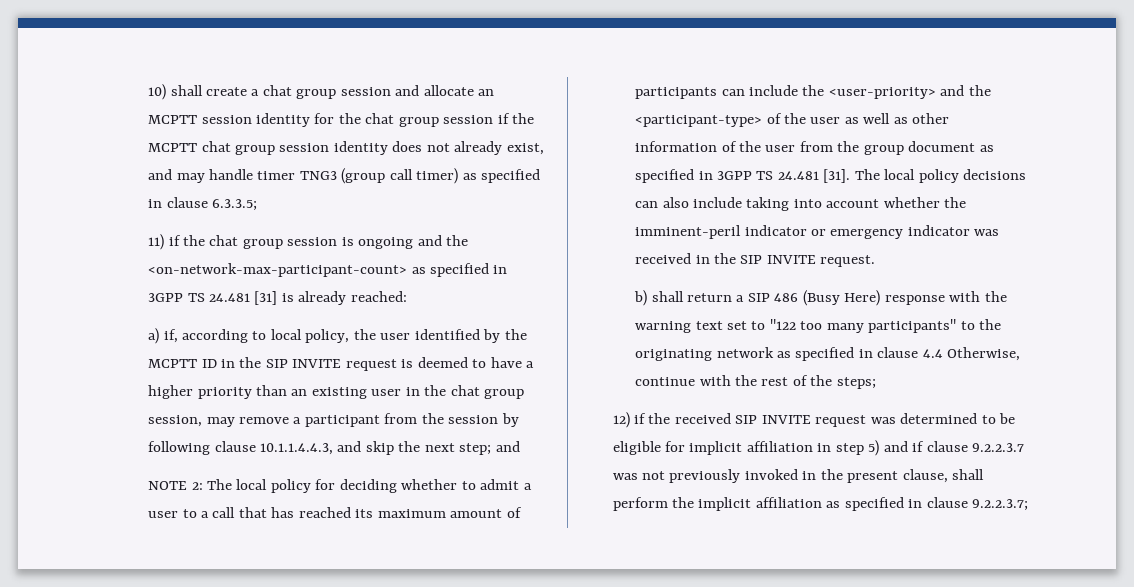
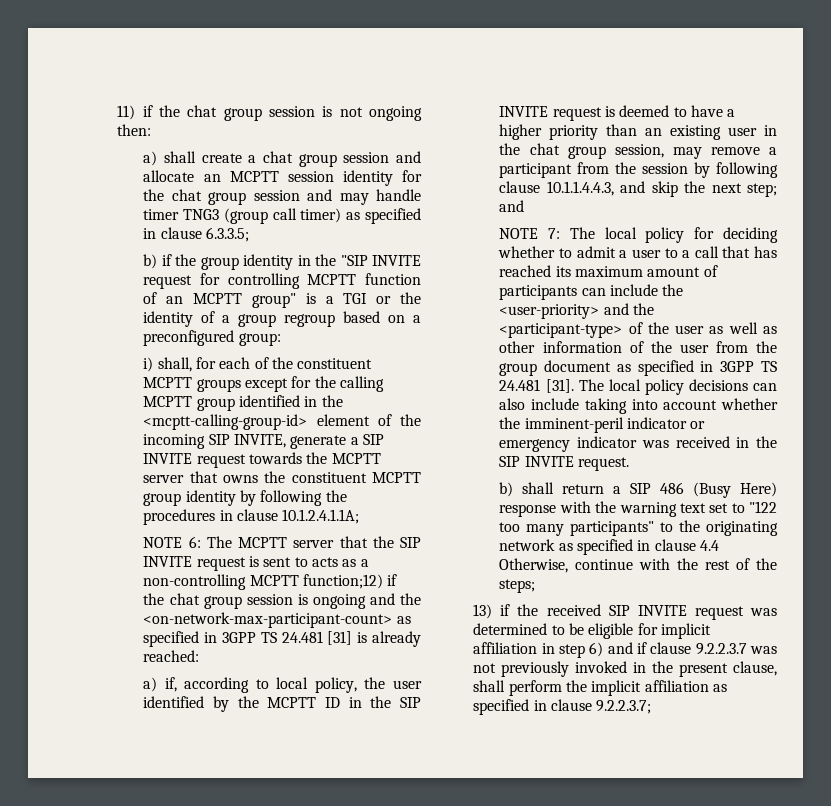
- 10) shall create a chat group session and allocate an MCPTT session identity for the chat group session if the MCPTT chat group session identity does not already exist, and may handle timer TNG3 (group call timer) as specified in clause 6.3.3.5;
+ 11) if the chat group session is not ongoing then:
+ a) shall create a chat group session and allocate an MCPTT session identity for the chat group session and may handle timer TNG3 (group call timer) as specified in clause 6.3.3.5;
- 11) if the chat group session is ongoing and the <on-network-max-participant-count> as specified in 3GPP TS 24.481 [31] is already reached:
+ b) if the group identity in the "SIP INVITE request for controlling MCPTT function of an MCPTT group" is a TGI or the identity of a group regroup based on a preconfigured group:
+ i) shall, for each of the constituent MCPTT groups except for the calling MCPTT group identified in the <mcptt-calling-group-id> element of the incoming SIP INVITE, generate a SIP INVITE request towards the MCPTT server that owns the constituent MCPTT group identity by following the procedures in clause 10.1.2.4.1.1A;
+ NOTE 6: The MCPTT server that the SIP INVITE request is sent to acts as a non-controlling MCPTT function;12) if the chat group session is ongoing and the <on-network-max-participant-count> as specified in 3GPP TS 24.481 [31] is already reached:
- NOTE 2: The local policy for deciding whether to admit a user to a call that has reached its maximum amount of participants can include the <user-priority> and the <participant-type> of the user as well as other information of the user from the group document as specified in 3GPP TS 24.481 [31].
+ NOTE 7: The local policy for deciding whether to admit a user to a call that has reached its maximum amount of participants can include the <user-priority> and the <participant-type> of the user as well as other information of the user from the group document as specified in 3GPP TS 24.481 [31].
- 12) if the received SIP INVITE request was determined to be eligible for implicit affiliation in step 5) and if clause 9.2.2.3.7 was not previously invoked in the present clause, shall perform the implicit affiliation as specified in clause 9.2.2.3.7;
+ 13) if the received SIP INVITE request was determined to be eligible for implicit affiliation in step 6) and if clause 9.2.2.3.7 was not previously invoked in the present clause, shall perform the implicit affiliation as specified in clause 9.2.2.3.7;

